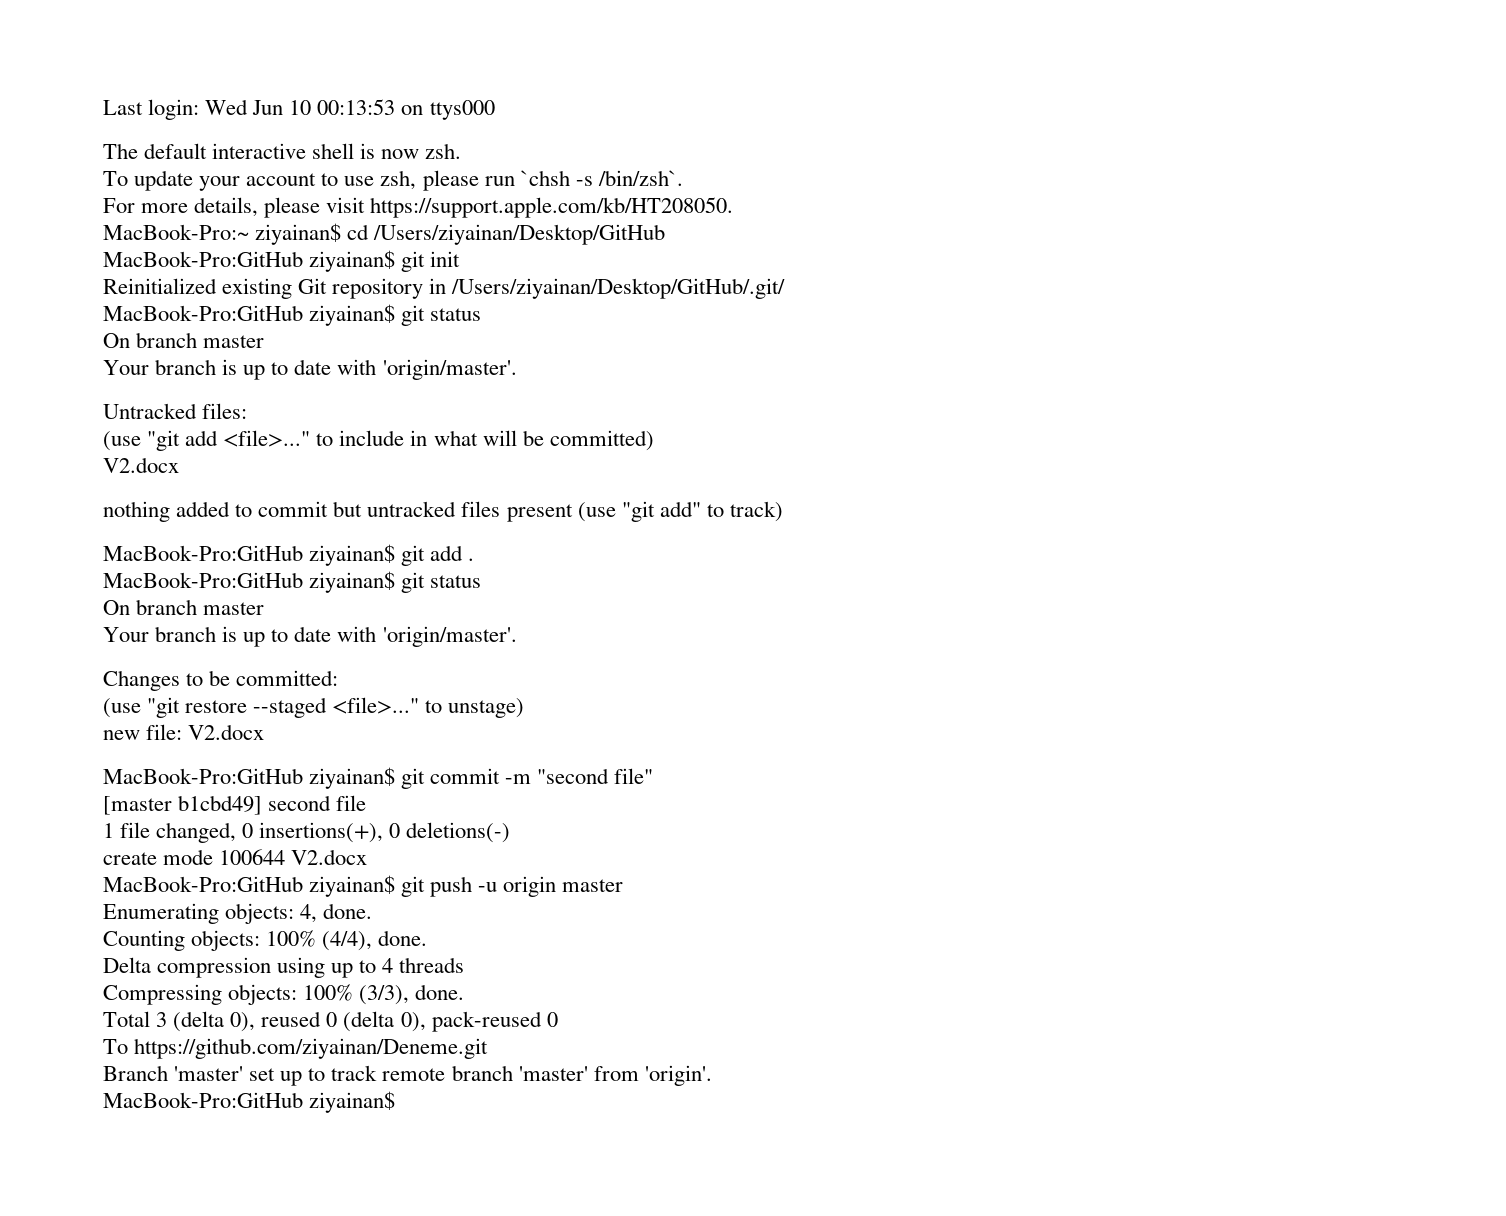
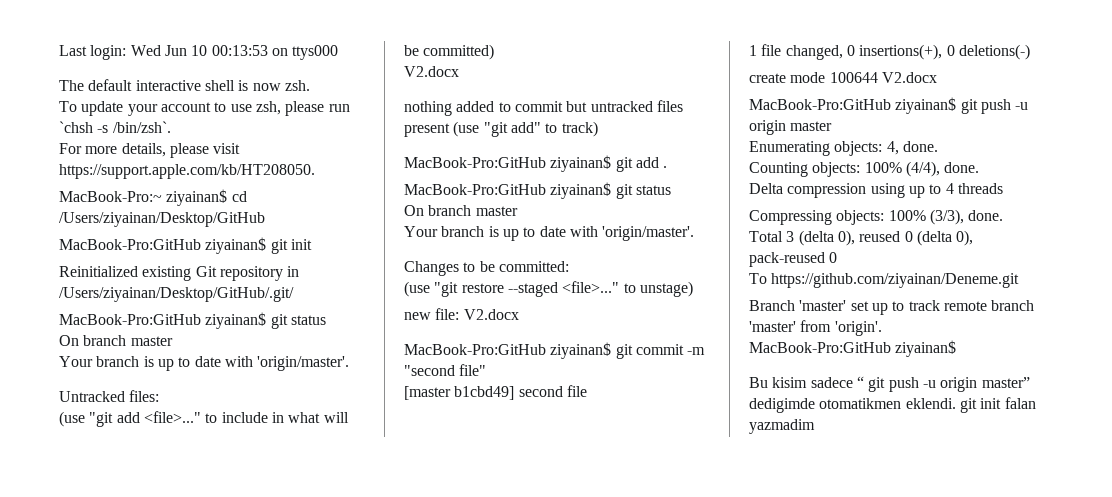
+ Bu kisim sadece “ git push -u origin master” dedigimde otomatikmen eklendi. git init falan yazmadim

